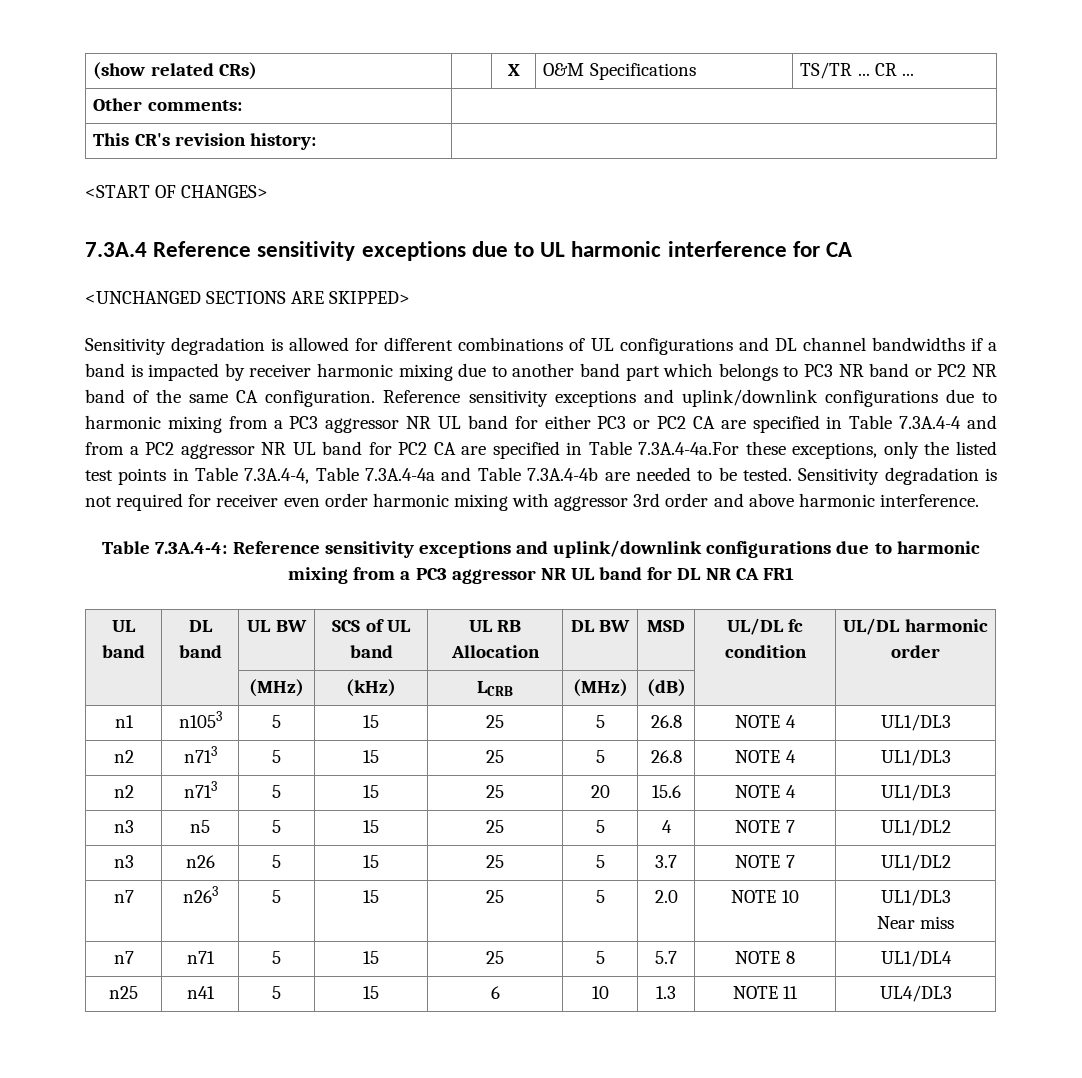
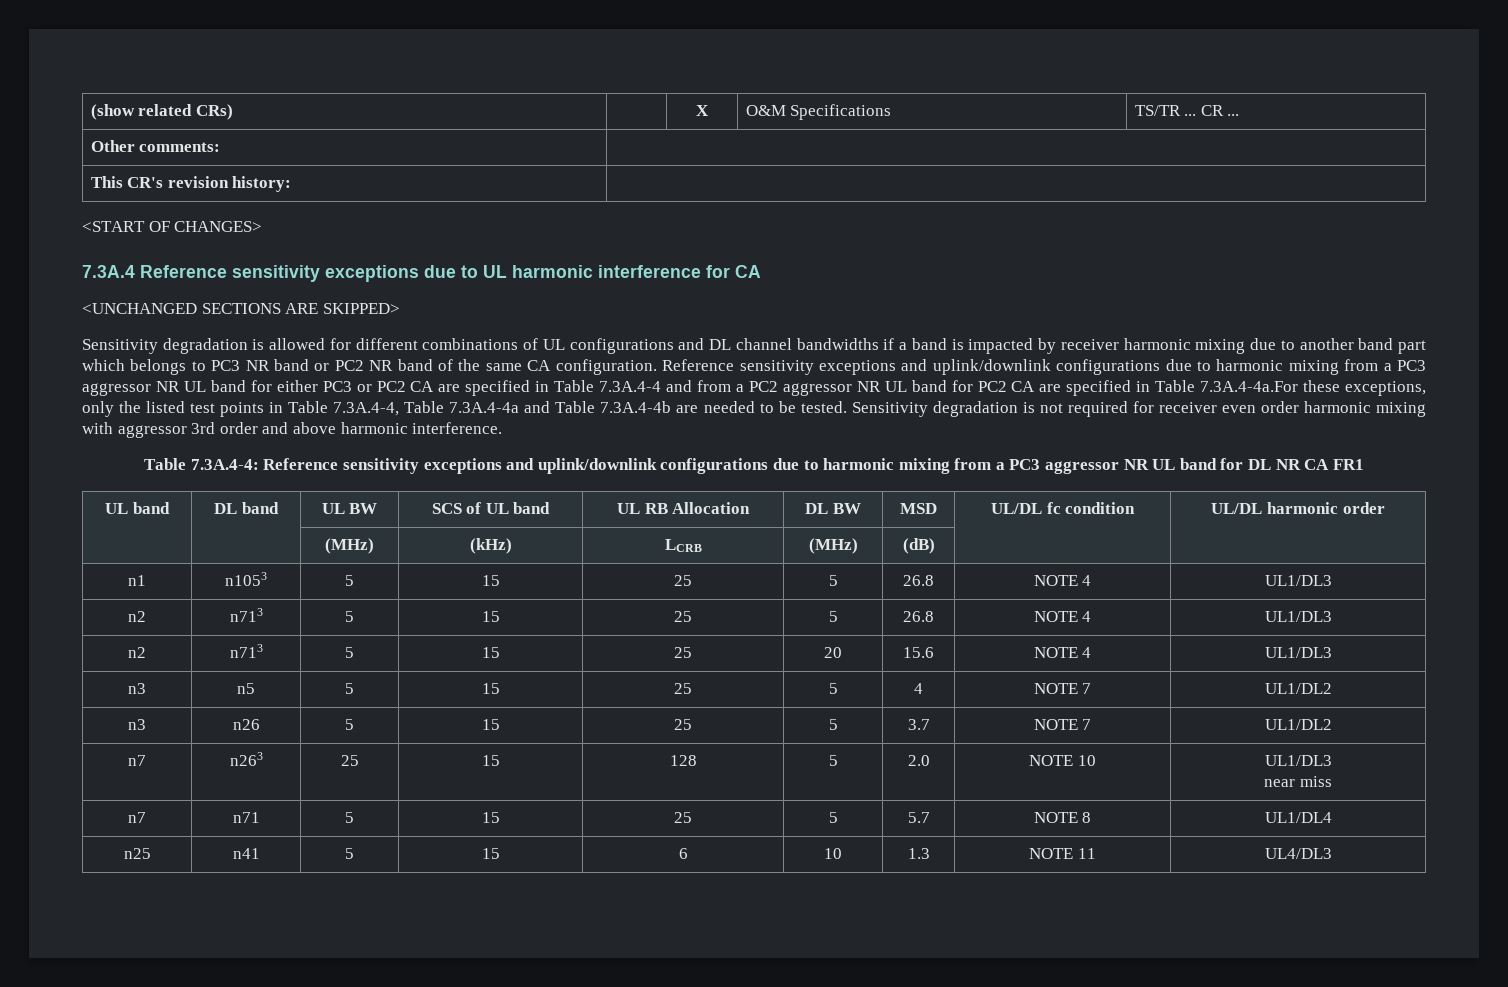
- n7 | n263 | 5 | 15 | 25 | 5 | 2.0 | NOTE 10 | UL1/DL3
- Near miss
+ n7 | n263 | 25 | 15 | 128 | 5 | 2.0 | NOTE 10 | UL1/DL3
+ near miss

